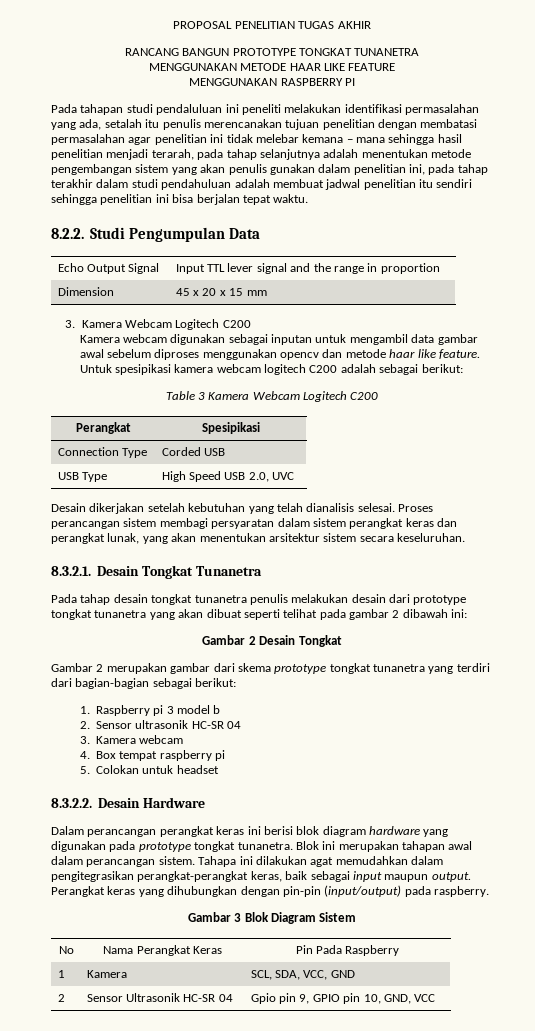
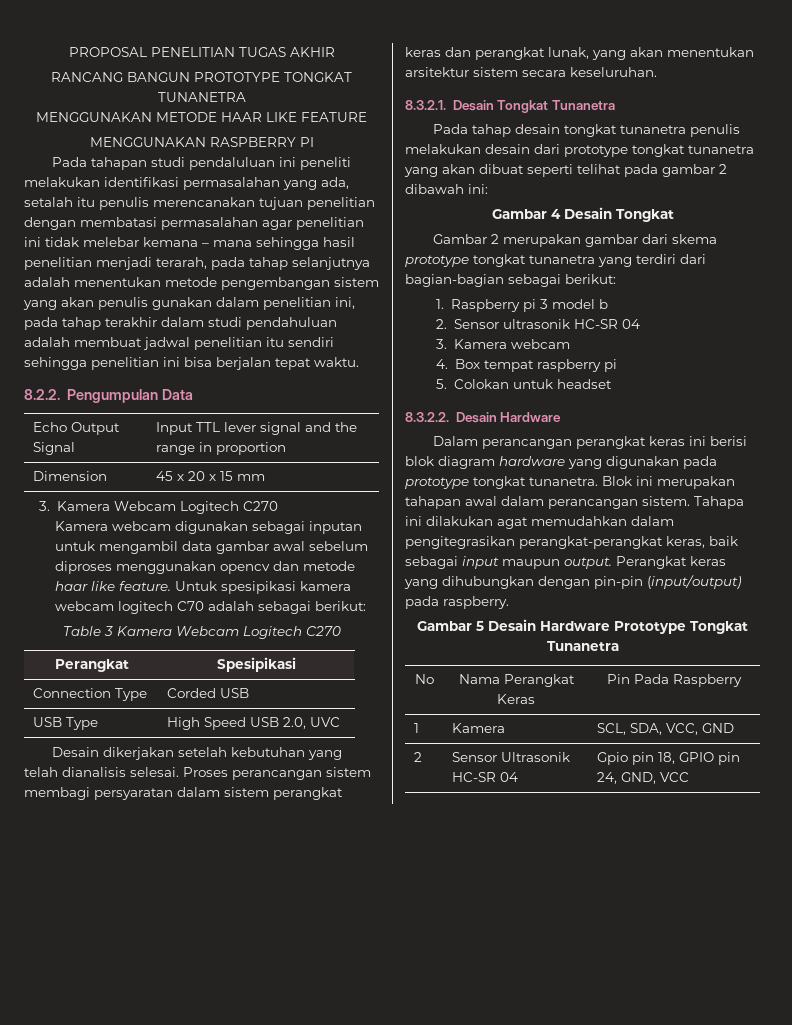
- 8.2.2. Studi Pengumpulan Data
+ 8.2.2. Pengumpulan Data
- 3. Kamera Webcam Logitech C200
+ 3. Kamera Webcam Logitech C270
- Untuk spesipikasi kamera webcam logitech C200 adalah sebagai berikut:
+ Untuk spesipikasi kamera webcam logitech C70 adalah sebagai berikut:
- Table 3 Kamera Webcam Logitech C200
+ Table 3 Kamera Webcam Logitech C270
- Gambar 2 Desain Tongkat
+ Gambar 4 Desain Tongkat
- Gambar 3 Blok Diagram Sistem
+ Gambar 5 Desain Hardware Prototype Tongkat Tunanetra
- 2 | Sensor Ultrasonik HC-SR 04 | Gpio pin 9, GPIO pin 10, GND, VCC
+ 2 | Sensor Ultrasonik HC-SR 04 | Gpio pin 18, GPIO pin 24, GND, VCC

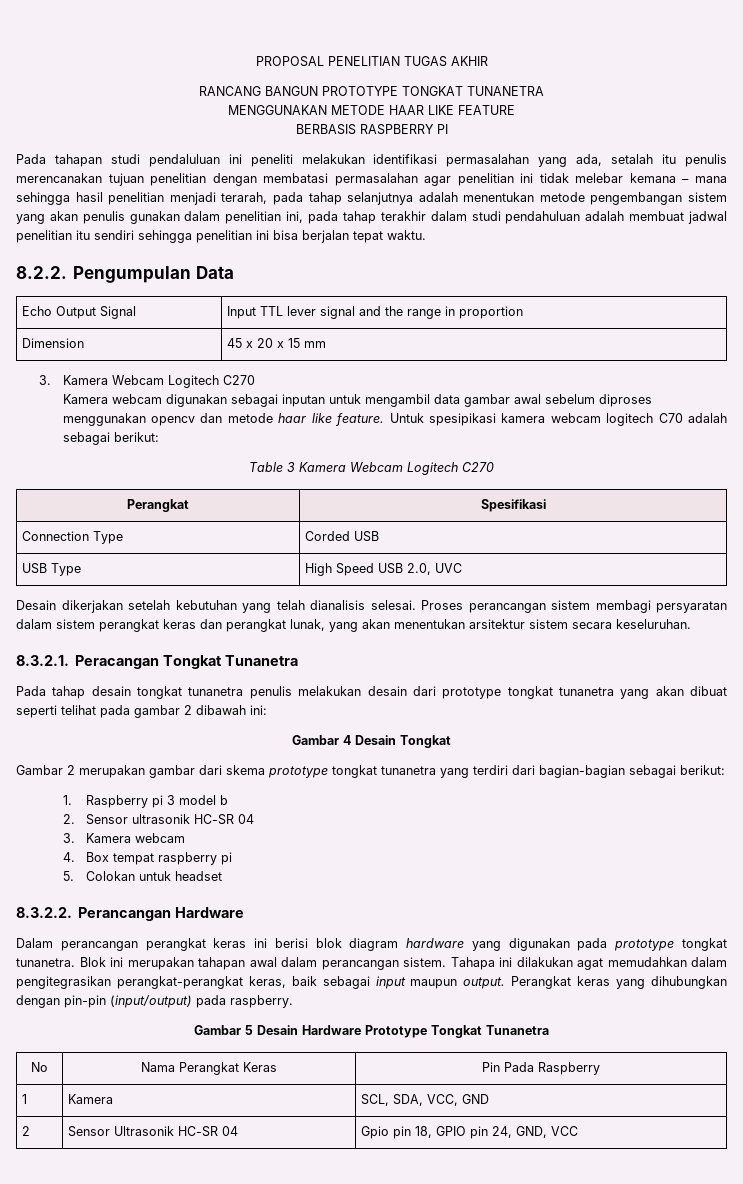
- MENGGUNAKAN RASPBERRY PI
+ BERBASIS RASPBERRY PI
- Perangkat | Spesipikasi
+ Perangkat | Spesifikasi
- 8.3.2.1. Desain Tongkat Tunanetra
+ 8.3.2.1. Peracangan Tongkat Tunanetra
- 8.3.2.2. Desain Hardware
+ 8.3.2.2. Perancangan Hardware

